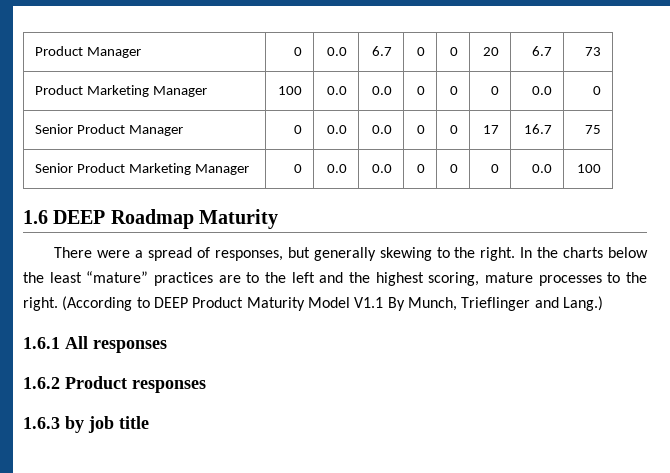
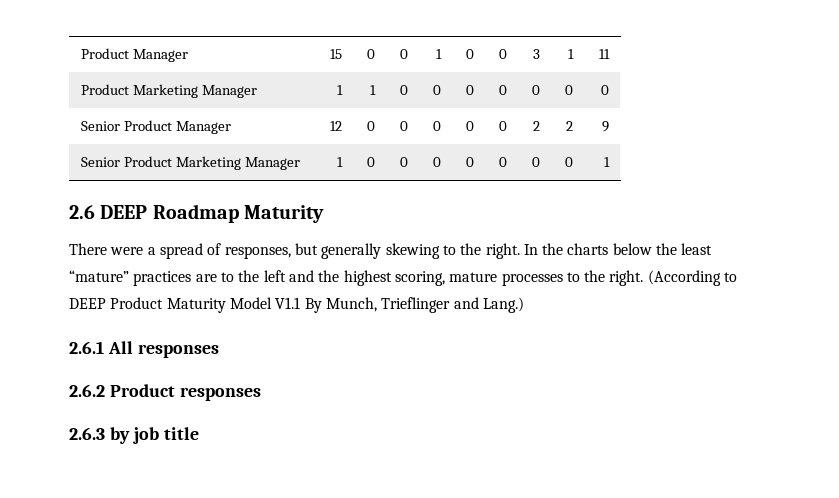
- Product Manager | 0 | 0.0 | 6.7 | 0 | 0 | 20 | 6.7 | 73
- Product Marketing Manager | 100 | 0.0 | 0.0 | 0 | 0 | 0 | 0.0 | 0
+ Product Manager | 15 | 0 | 0 | 1 | 0 | 0 | 3 | 1 | 11
+ Product Marketing Manager | 1 | 1 | 0 | 0 | 0 | 0 | 0 | 0 | 0
- Senior Product Manager | 0 | 0.0 | 0.0 | 0 | 0 | 17 | 16.7 | 75
- Senior Product Marketing Manager | 0 | 0.0 | 0.0 | 0 | 0 | 0 | 0.0 | 100
- 1.6 DEEP Roadmap Maturity
+ Senior Product Manager | 12 | 0 | 0 | 0 | 0 | 0 | 2 | 2 | 9
+ Senior Product Marketing Manager | 1 | 0 | 0 | 0 | 0 | 0 | 0 | 0 | 1
+ 2.6 DEEP Roadmap Maturity
- 1.6.1 All responses
+ 2.6.1 All responses
- 1.6.2 Product responses
+ 2.6.2 Product responses
- 1.6.3 by job title
+ 2.6.3 by job title

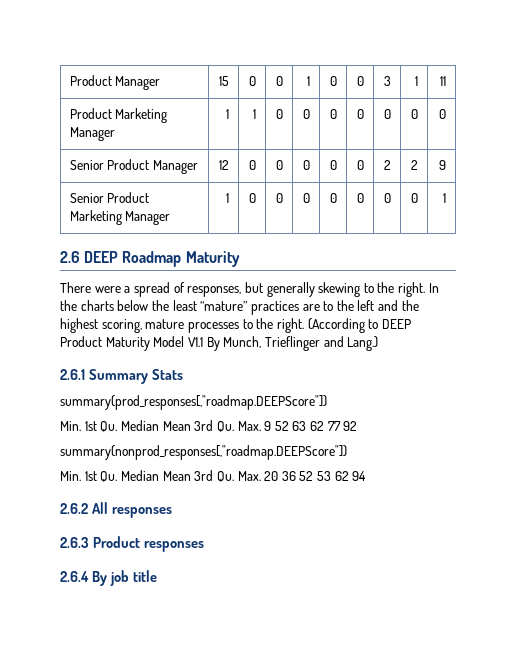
- 2.6.1 All responses
+ 2.6.1 Summary Stats
+ summary(prod_responses[,"roadmap.DEEPScore"])
+ Min. 1st Qu. Median Mean 3rd Qu. Max. 9 52 63 62 77 92
+ summary(nonprod_responses[,"roadmap.DEEPScore"])
+ Min. 1st Qu. Median Mean 3rd Qu. Max. 20 36 52 53 62 94
+ 2.6.2 All responses
- 2.6.2 Product responses
+ 2.6.3 Product responses
- 2.6.3 by job title
+ 2.6.4 By job title

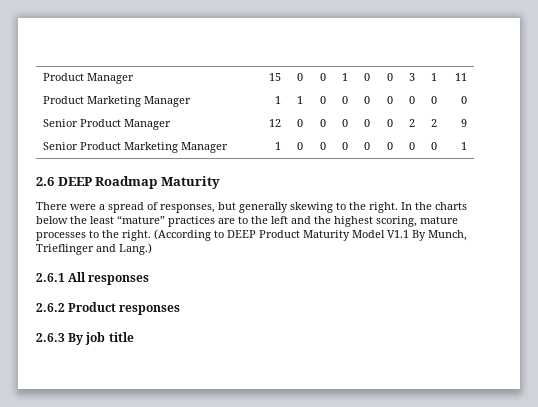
- 2.6.1 Summary Stats
- summary(prod_responses[,"roadmap.DEEPScore"])
- Min. 1st Qu. Median Mean 3rd Qu. Max. 9 52 63 62 77 92
- summary(nonprod_responses[,"roadmap.DEEPScore"])
- Min. 1st Qu. Median Mean 3rd Qu. Max. 20 36 52 53 62 94
- 2.6.2 All responses
+ 2.6.1 All responses
- 2.6.3 Product responses
+ 2.6.2 Product responses
- 2.6.4 By job title
+ 2.6.3 By job title

